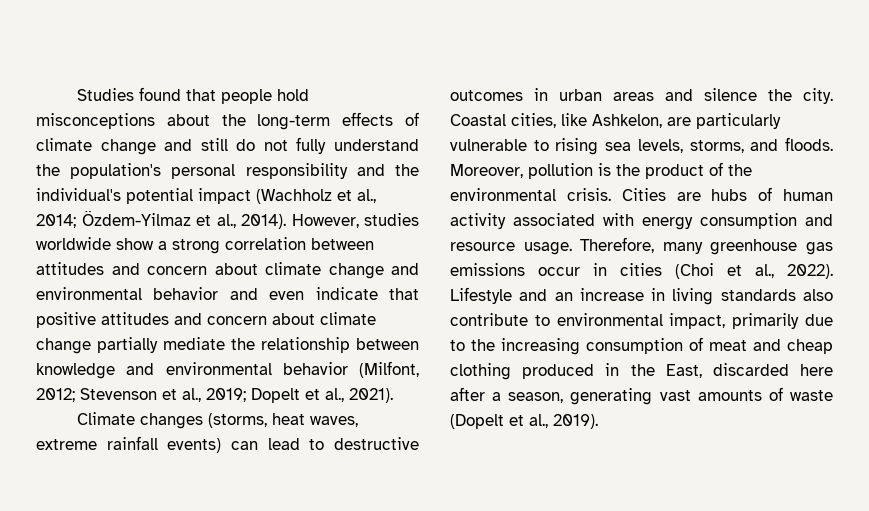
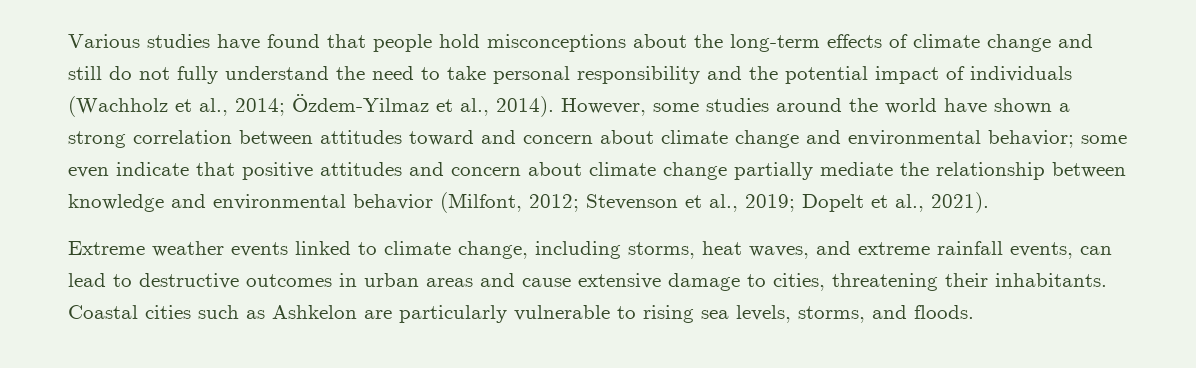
- Studies found that people hold misconceptions about the long-term effects of climate change and still do not fully understand the population's personal responsibility and the individual's potential impact (Wachholz et al., 2014; Özdem-Yilmaz et al., 2014).
+ Various studies have found that people hold misconceptions about the long-term effects of climate change and still do not fully understand the need to take personal responsibility and the potential impact of individuals (Wachholz et al., 2014; Özdem-Yilmaz et al., 2014).
- However, studies worldwide show a strong correlation between attitudes and concern about climate change and environmental behavior and even indicate that positive attitudes and concern about climate change partially mediate the relationship between knowledge and environmental behavior (Milfont, 2012; Stevenson et al., 2019; Dopelt et al., 2021).
+ However, some studies around the world have shown a strong correlation between attitudes toward and concern about climate change and environmental behavior; some even indicate that positive attitudes and concern about climate change partially mediate the relationship between knowledge and environmental behavior (Milfont, 2012; Stevenson et al., 2019; Dopelt et al., 2021).
- Climate changes (storms, heat waves, extreme rainfall events) can lead to destructive outcomes in urban areas and silence the city. Coastal cities, like Ashkelon, are particularly vulnerable to rising sea levels, storms, and floods. Moreover, pollution is the product of the environmental crisis. Cities are hubs of human activity associated with energy consumption and resource usage. Therefore, many greenhouse gas emissions occur in cities (Choi et al., 2022). Lifestyle and an increase in living standards also contribute to environmental impact, primarily due to the increasing consumption of meat and cheap clothing produced in the East, discarded here after a season, generating vast amounts of waste (Dopelt et al., 2019).
+ Extreme weather events linked to climate change, including storms, heat waves, and extreme rainfall events, can lead to destructive outcomes in urban areas and cause extensive damage to cities, threatening their inhabitants. Coastal cities such as Ashkelon are particularly vulnerable to rising sea levels, storms, and floods.

